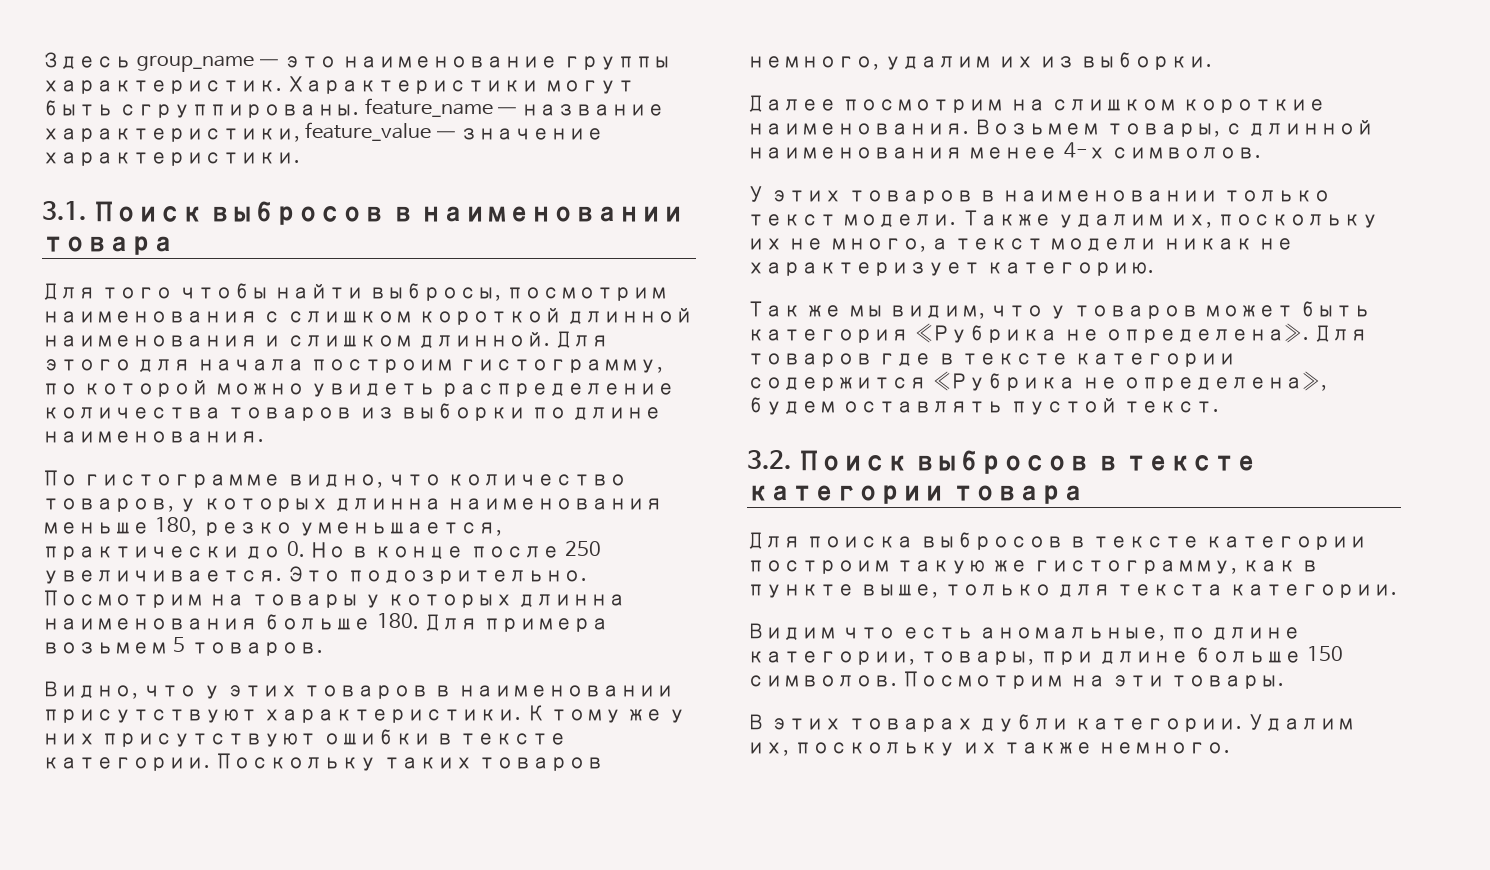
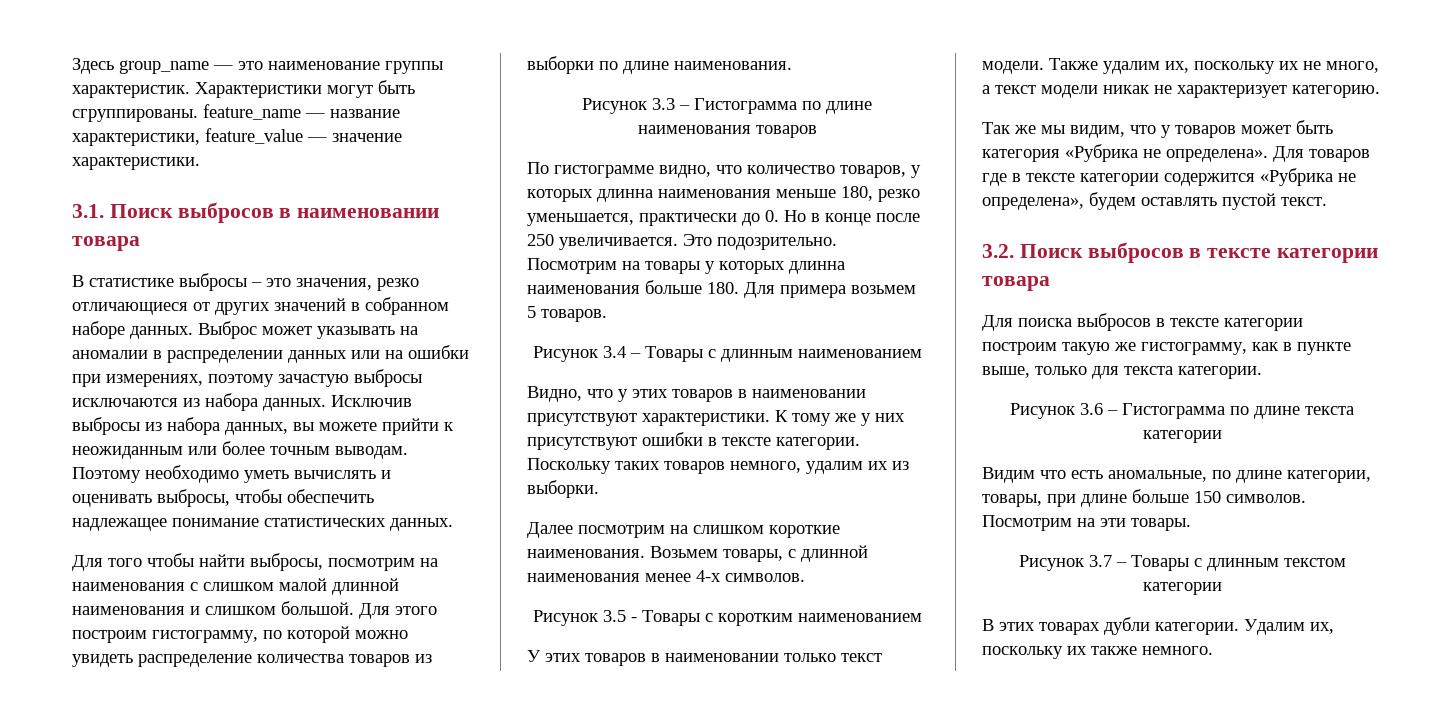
+ В статистике выбросы – это значения, резко отличающиеся от других значений в собранном наборе данных. Выброс может указывать на аномалии в распределении данных или на ошибки при измерениях, поэтому зачастую выбросы исключаются из набора данных. Исключив выбросы из набора данных, вы можете прийти к неожиданным или более точным выводам. Поэтому необходимо уметь вычислять и оценивать выбросы, чтобы обеспечить надлежащее понимание статистических данных.
- Для того чтобы найти выбросы, посмотрим наименования с слишком короткой длинной наименования и слишком длинной.
+ Для того чтобы найти выбросы, посмотрим на наименования с слишком малой длинной наименования и слишком большой.
- Для этого для начала построим гистограмму, по которой можно увидеть распределение количества товаров из выборки по длине наименования.
+ Для этого построим гистограмму, по которой можно увидеть распределение количества товаров из выборки по длине наименования.
+ Рисунок 3.3 – Гистограмма по длине наименования товаров
+ Рисунок 3.4 – Товары с длинным наименованием
+ Рисунок 3.5 - Товары с коротким наименованием
+ Рисунок 3.6 – Гистограмма по длине текста категории
+ Рисунок 3.7 – Товары с длинным текстом категории

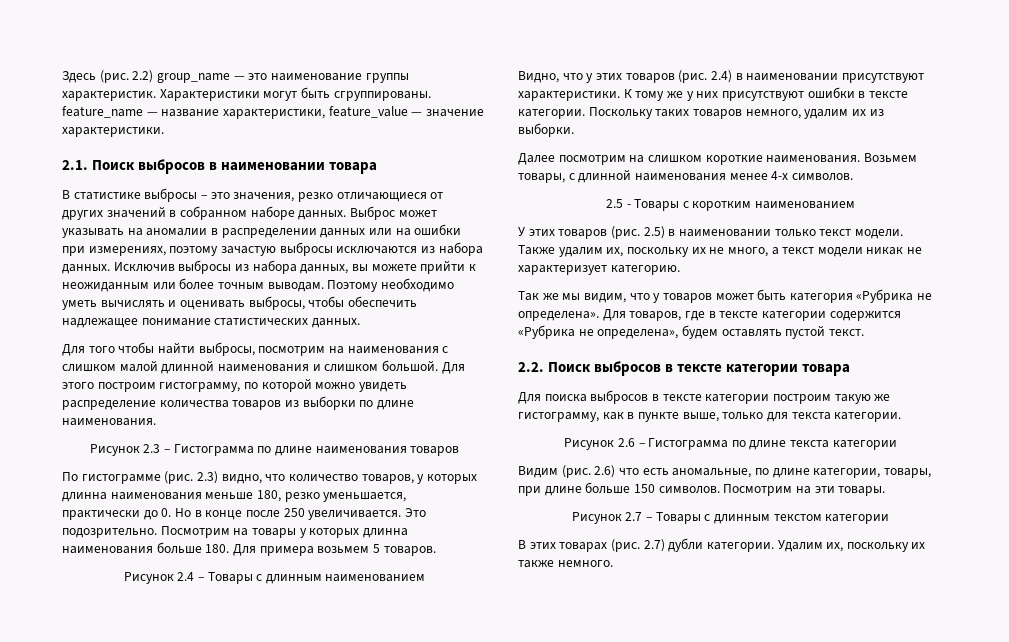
- Здесь group_name — это наименование группы характеристик.
+ Здесь (рис. 2.2) group_name — это наименование группы характеристик.
- 3.1. Поиск выбросов в наименовании товара
+ 2.1. Поиск выбросов в наименовании товара
- Рисунок 3.3 – Гистограмма по длине наименования товаров
+ Рисунок 2.3 – Гистограмма по длине наименования товаров
- По гистограмме видно, что количество товаров, у которых длинна наименования меньше 180, резко уменьшается, практически до 0. Но в конце после 250 увеличивается.
+ По гистограмме (рис. 2.3) видно, что количество товаров, у которых длинна наименования меньше 180, резко уменьшается, практически до 0. Но в конце после 250 увеличивается.
- Рисунок 3.4 – Товары с длинным наименованием
+ Рисунок 2.4 – Товары с длинным наименованием
- Видно, что у этих товаров в наименовании присутствуют характеристики.
+ Видно, что у этих товаров (рис. 2.4) в наименовании присутствуют характеристики.
- Рисунок 3.5 - Товары с коротким наименованием
+ 2.5 - Товары с коротким наименованием
- У этих товаров в наименовании только текст модели.
+ У этих товаров (рис. 2.5) в наименовании только текст модели.
- Для товаров где в тексте категории содержится «Рубрика не определена», будем оставлять пустой текст.
+ Для товаров, где в тексте категории содержится «Рубрика не определена», будем оставлять пустой текст.
- 3.2. Поиск выбросов в тексте категории товара
+ 2.2. Поиск выбросов в тексте категории товара
- Рисунок 3.6 – Гистограмма по длине текста категории
+ Рисунок 2.6 – Гистограмма по длине текста категории
- Видим что есть аномальные, по длине категории, товары, при длине больше 150 символов.
+ Видим (рис. 2.6) что есть аномальные, по длине категории, товары, при длине больше 150 символов.
- Рисунок 3.7 – Товары с длинным текстом категории
+ Рисунок 2.7 – Товары с длинным текстом категории
- В этих товарах дубли категории.
+ В этих товарах (рис. 2.7) дубли категории.

